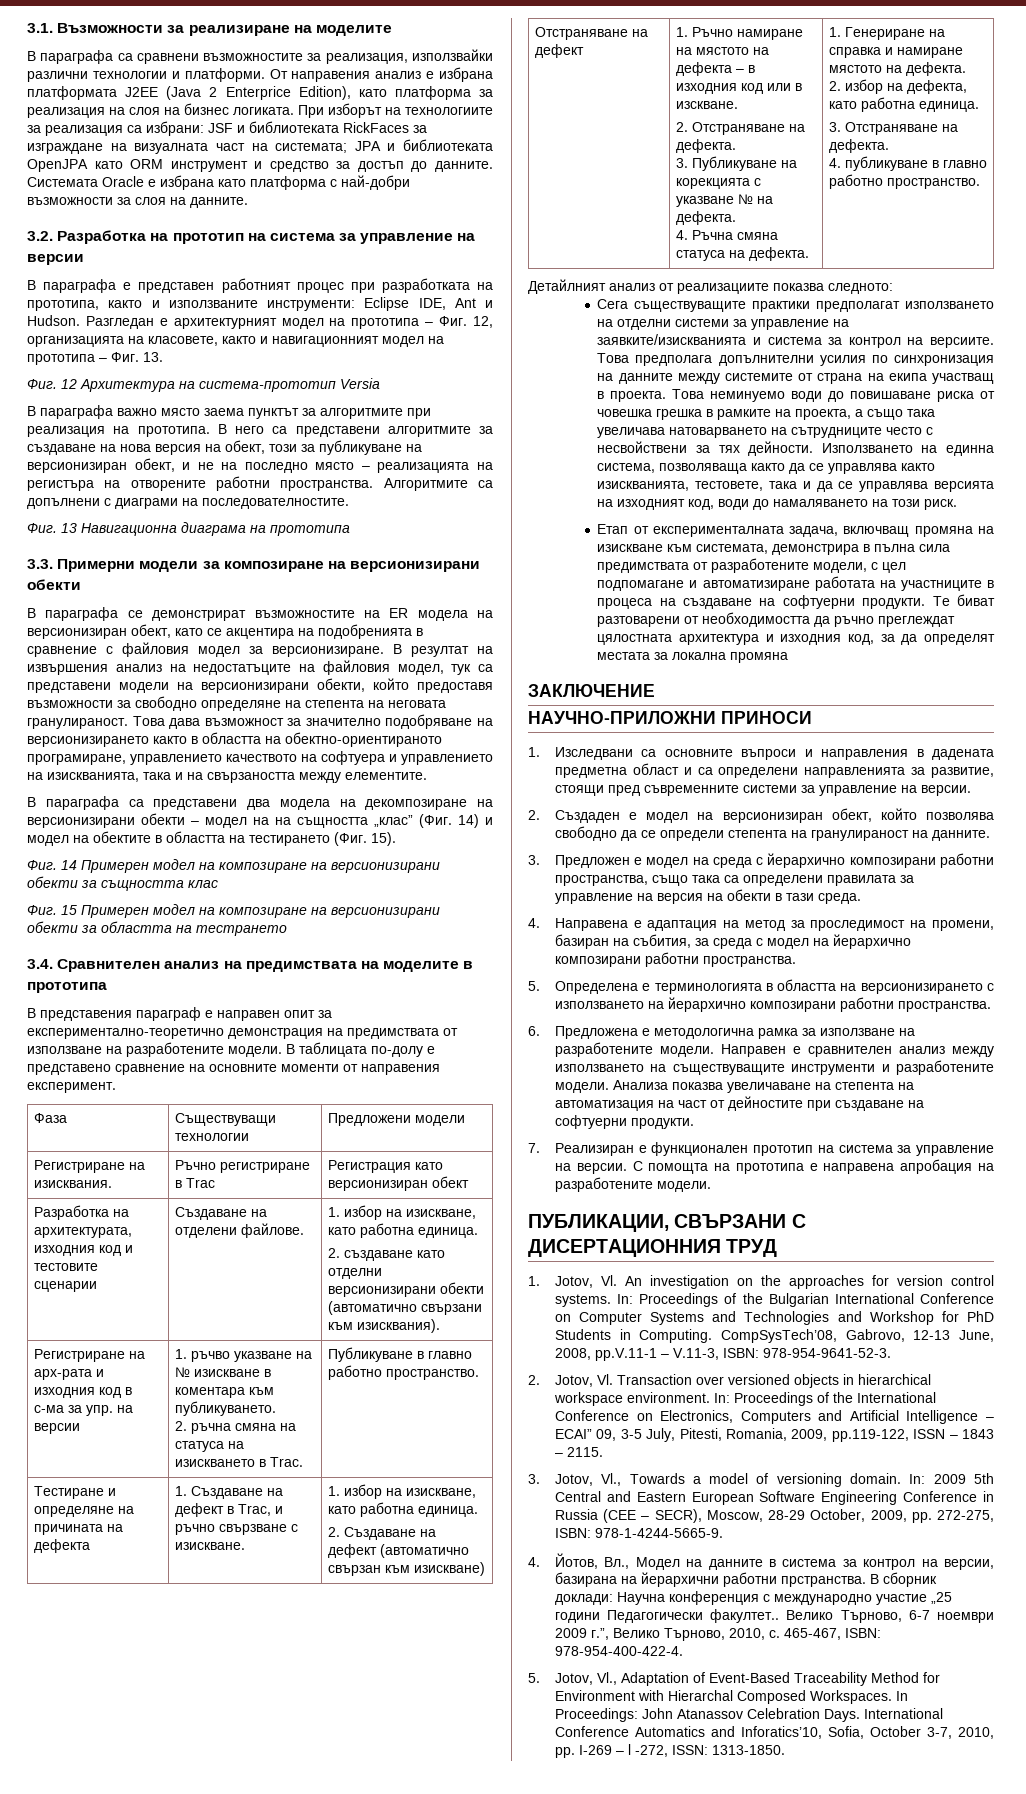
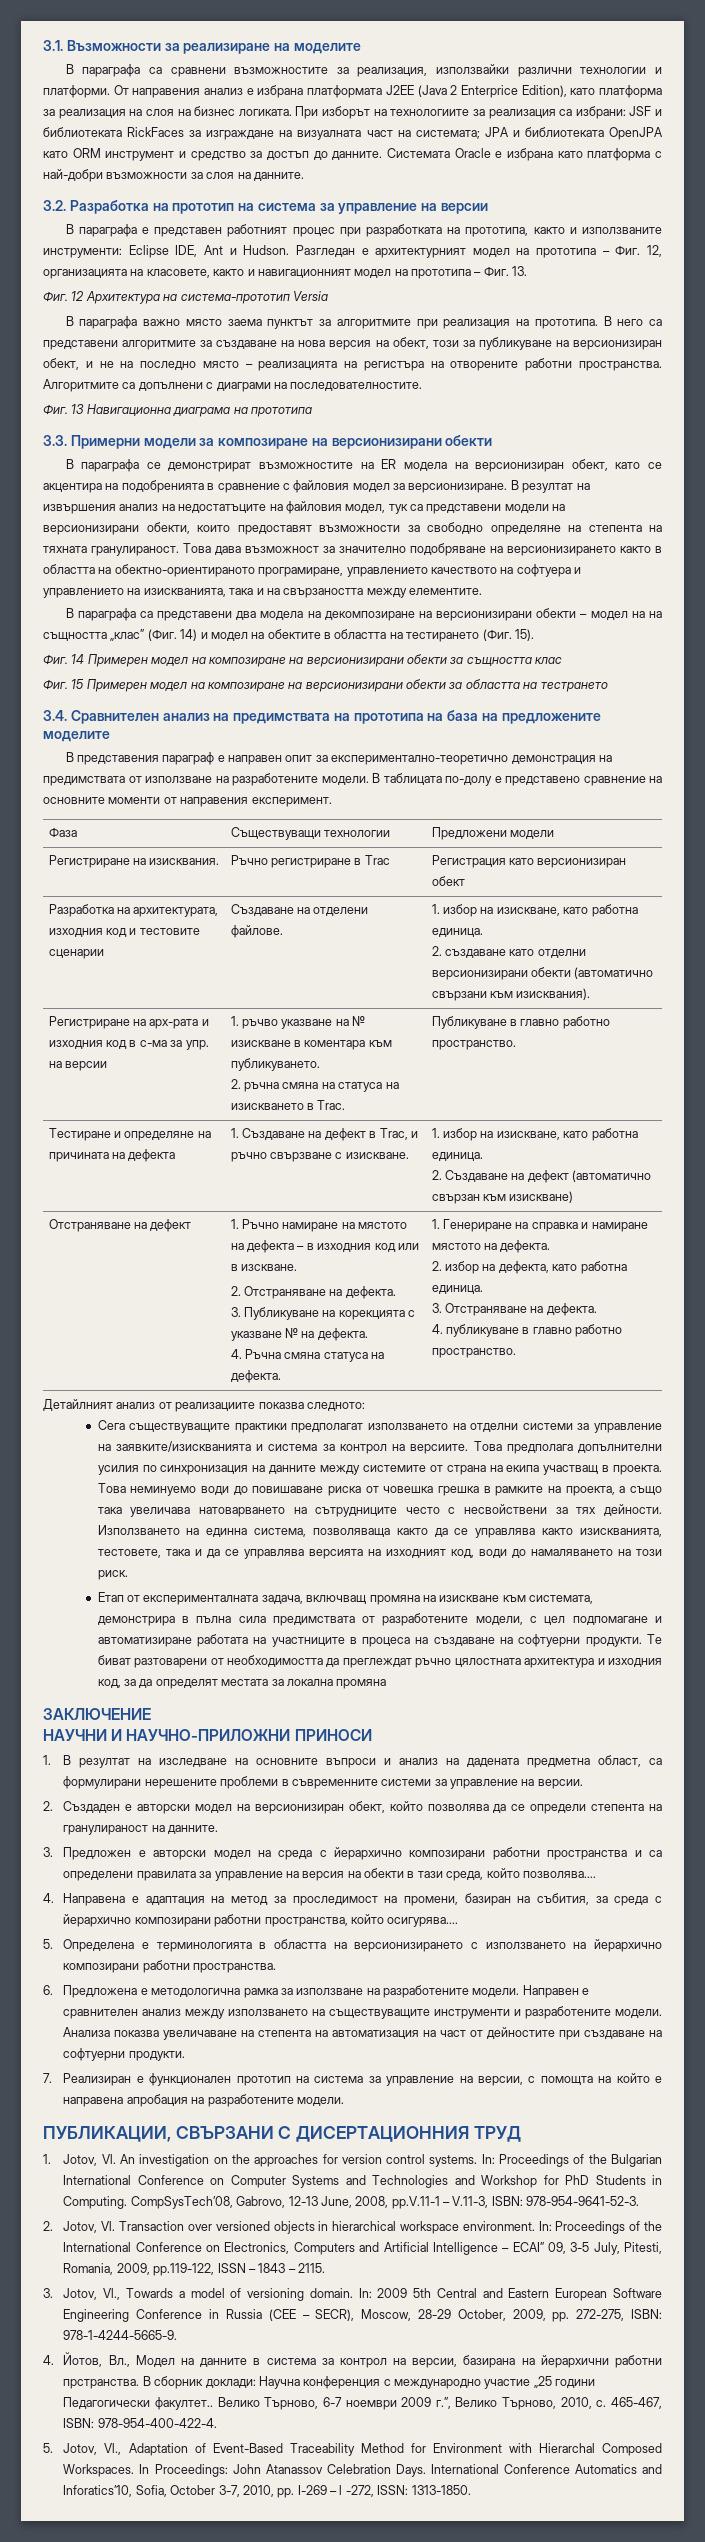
- В резултат на извършения анализ на недостатъците на файловия модел, тук са представени модели на версионизирани обекти, който предоставя възможности за свободно определяне на степента на неговата гранулираност.
+ В резултат на извършения анализ на недостатъците на файловия модел, тук са представени модели на версионизирани обекти, които предоставят възможности за свободно определяне на степента на тяхната гранулираност.
- 3.4. Сравнителен анализ на предимствата на моделите в прототипа
+ 3.4. Сравнителен анализ на предимствата на прототипа на база на предложените моделите
- Те биват разтоварени от необходимостта да ръчно преглеждат цялостната архитектура и изходния код, за да определят местата за локална промяна
+ Те биват разтоварени от необходимостта да преглеждат ръчно цялостната архитектура и изходния код, за да определят местата за локална промяна
- НАУЧНО-ПРИЛОЖНИ ПРИНОСИ
+ НАУЧНИ И НАУЧНО-ПРИЛОЖНИ ПРИНОСИ
- 1. Изследвани са основните въпроси и направления в дадената предметна област и са определени направленията за развитие, стоящи пред съвременните системи за управление на версии.
+ 1. В резултат на изследване на основните въпроси и анализ на дадената предметна област, са формулирани нерешените проблеми в съвременните системи за управление на версии.
- 2. Създаден е модел на версионизиран обект, който позволява свободно да се определи степента на гранулираност на данните.
+ 2. Създаден е авторски модел на версионизиран обект, който позволява да се определи степента на гранулираност на данните.
- 3. Предложен е модел на среда с йерархично композирани работни пространства, също така са определени правилата за управление на версия на обекти в тази среда.
+ 3. Предложен е авторски модел на среда с йерархично композирани работни пространства и са определени правилата за управление на версия на обекти в тази среда, който позволява....
- 4. Направена е адаптация на метод за проследимост на промени, базиран на събития, за среда с модел на йерархично композирани работни пространства.
+ 4. Направена е адаптация на метод за проследимост на промени, базиран на събития, за среда с йерархично композирани работни пространства, който осигурява....
- 7. Реализиран е функционален прототип на система за управление на версии. С помощта на прототипа е направена апробация на разработените модели.
+ 7. Реализиран е функционален прототип на система за управление на версии, с помощта на който е направена апробация на разработените модели.

